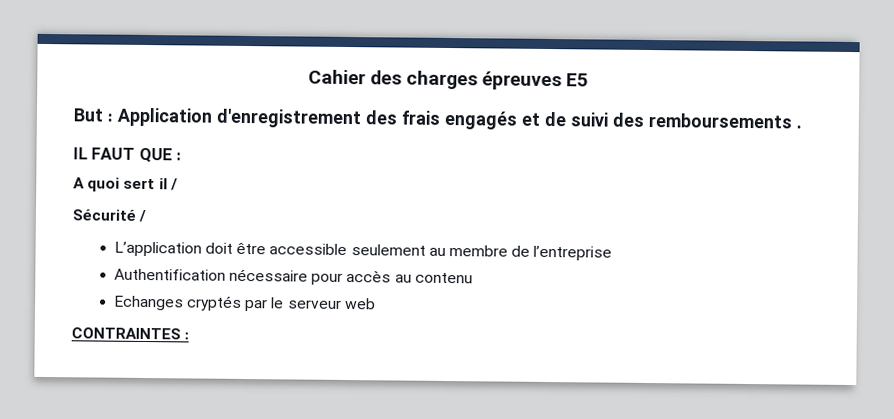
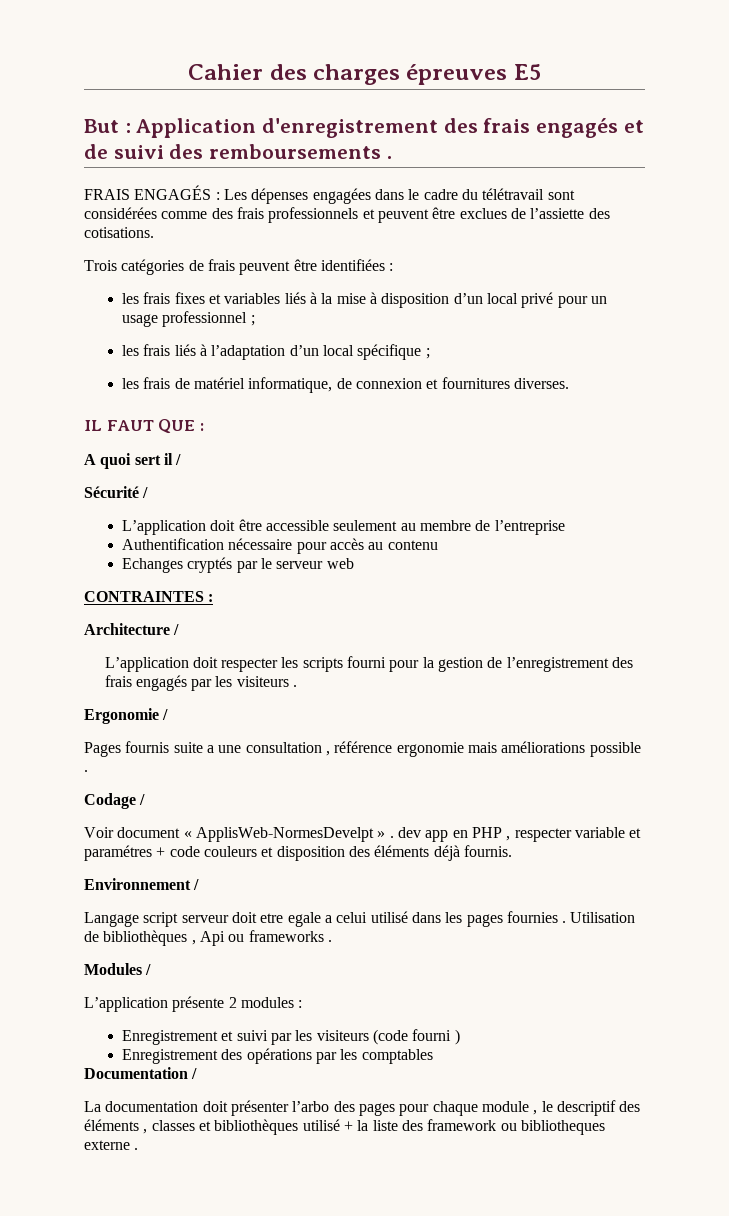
+ FRAIS ENGAGÉS : Les dépenses engagées dans le cadre du télétravail sont considérées comme des frais professionnels et peuvent être exclues de l’assiette des cotisations.
+ Trois catégories de frais peuvent être identifiées :
+ les frais fixes et variables liés à la mise à disposition d’un local privé pour un usage professionnel ;
+ les frais liés à l’adaptation d’un local spécifique ;
+ les frais de matériel informatique, de connexion et fournitures diverses.
+ Architecture /
+ L’application doit respecter les scripts fourni pour la gestion de l’enregistrement des frais engagés par les visiteurs .
+ Ergonomie /
+ Pages fournis suite a une consultation , référence ergonomie mais améliorations possible .
+ Codage /
+ Voir document « ApplisWeb-NormesDevelpt » . dev app en PHP , respecter variable et paramétres + code couleurs et disposition des éléments déjà fournis.
+ Environnement /
+ Langage script serveur doit etre egale a celui utilisé dans les pages fournies . Utilisation de bibliothèques , Api ou frameworks .
+ Modules /
+ L’application présente 2 modules :
+ Enregistrement et suivi par les visiteurs (code fourni )
+ Enregistrement des opérations par les comptables
+ Documentation /
+ La documentation doit présenter l’arbo des pages pour chaque module , le descriptif des éléments , classes et bibliothèques utilisé + la liste des framework ou bibliotheques externe .

